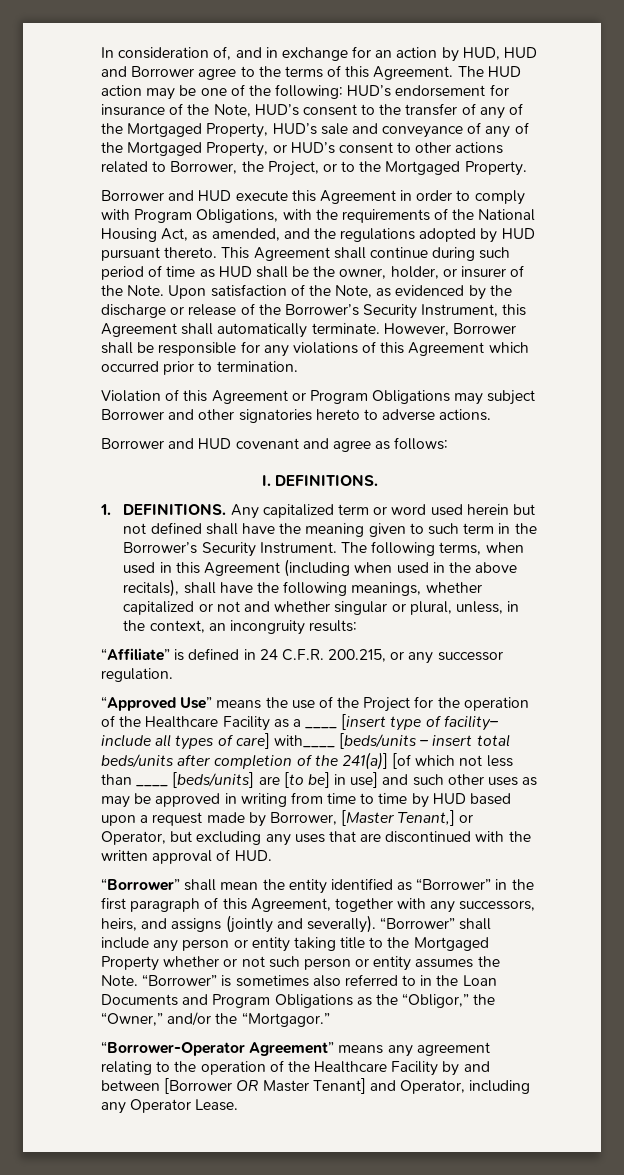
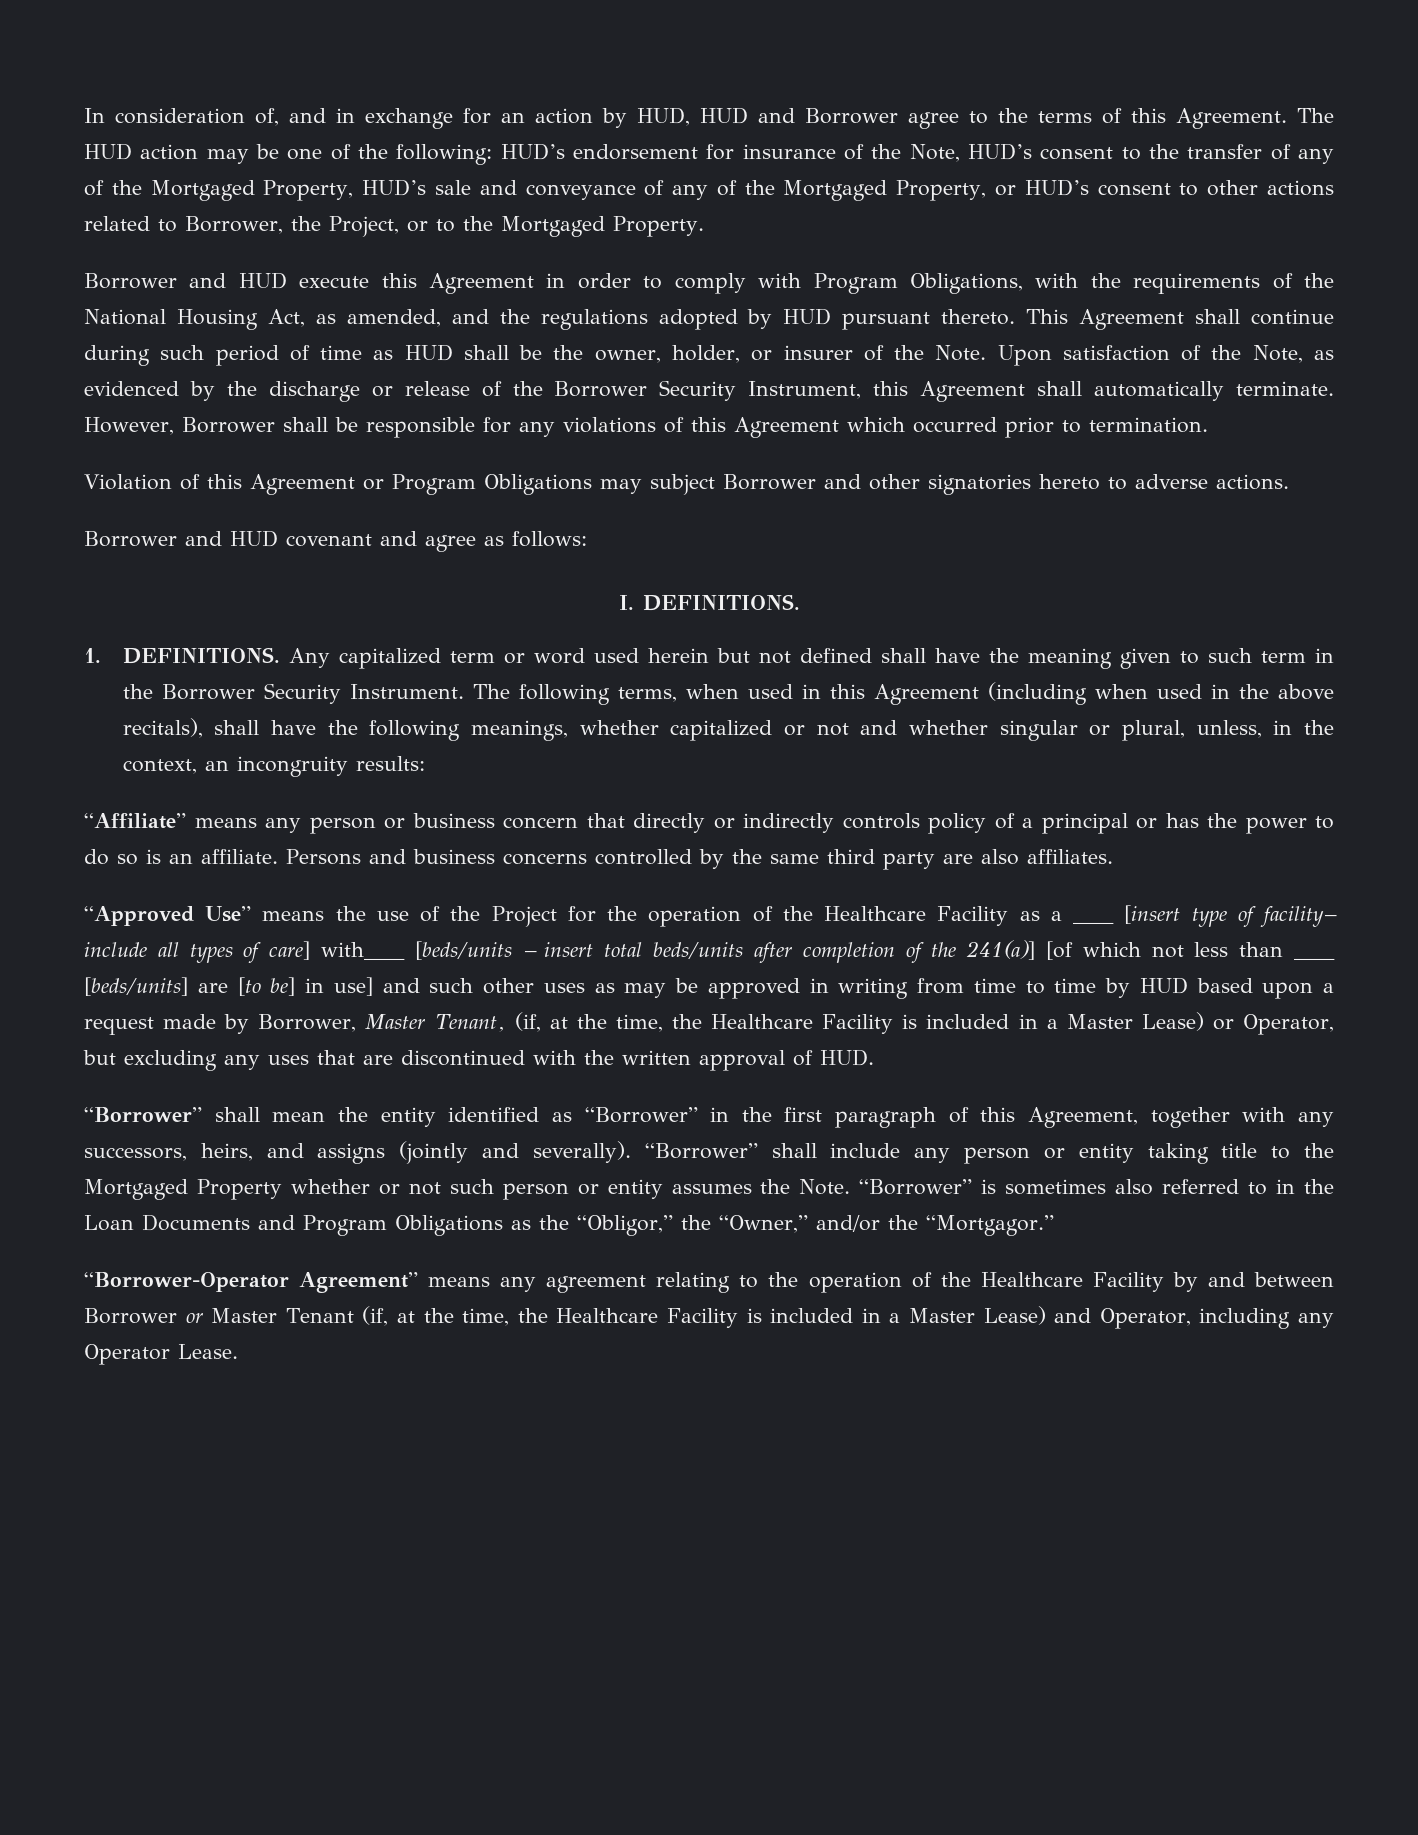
- Upon satisfaction of the Note, as evidenced by the discharge or release of the Borrower’s Security Instrument, this Agreement shall automatically terminate.
+ Upon satisfaction of the Note, as evidenced by the discharge or release of the Borrower Security Instrument, this Agreement shall automatically terminate.
- Any capitalized term or word used herein but not defined shall have the meaning given to such term in the Borrower’s Security Instrument.
+ Any capitalized term or word used herein but not defined shall have the meaning given to such term in the Borrower Security Instrument.
- “Affiliate” is defined in 24 C.F.R. 200.215, or any successor regulation.
+ “Affiliate” means any person or business concern that directly or indirectly controls policy of a principal or has the power to do so is an affiliate. Persons and business concerns controlled by the same third party are also affiliates.
- “Approved Use” means the use of the Project for the operation of the Healthcare Facility as a ____ [insert type of facility– include all types of care] with____ [beds/units – insert total beds/units after completion of the 241(a)] [of which not less than ____ [beds/units] are [to be] in use] and such other uses as may be approved in writing from time to time by HUD based upon a request made by Borrower, [Master Tenant,] or Operator, but excluding any uses that are discontinued with the written approval of HUD.
+ “Approved Use” means the use of the Project for the operation of the Healthcare Facility as a ____ [insert type of facility– include all types of care] with____ [beds/units – insert total beds/units after completion of the 241(a)] [of which not less than ____ [beds/units] are [to be] in use] and such other uses as may be approved in writing from time to time by HUD based upon a request made by Borrower, Master Tenant, (if, at the time, the Healthcare Facility is included in a Master Lease) or Operator, but excluding any uses that are discontinued with the written approval of HUD.
- “Borrower-Operator Agreement” means any agreement relating to the operation of the Healthcare Facility by and between [Borrower OR Master Tenant] and Operator, including any Operator Lease.
+ “Borrower-Operator Agreement” means any agreement relating to the operation of the Healthcare Facility by and between Borrower or Master Tenant (if, at the time, the Healthcare Facility is included in a Master Lease) and Operator, including any Operator Lease.

